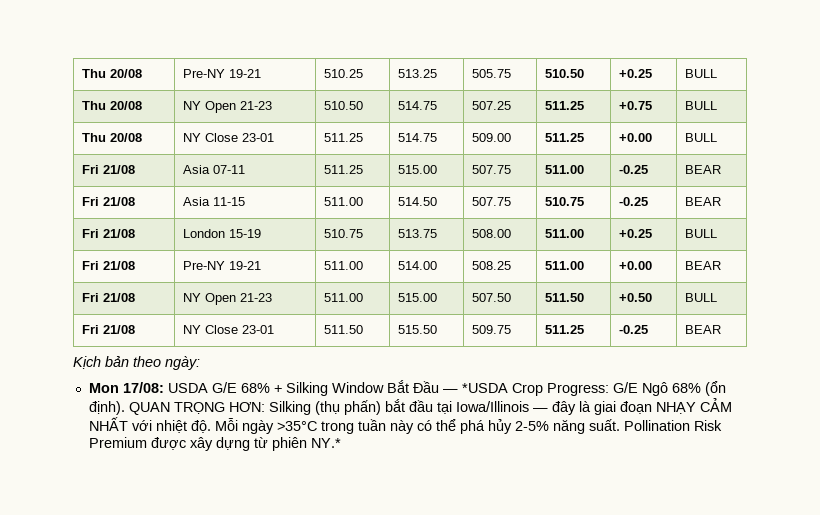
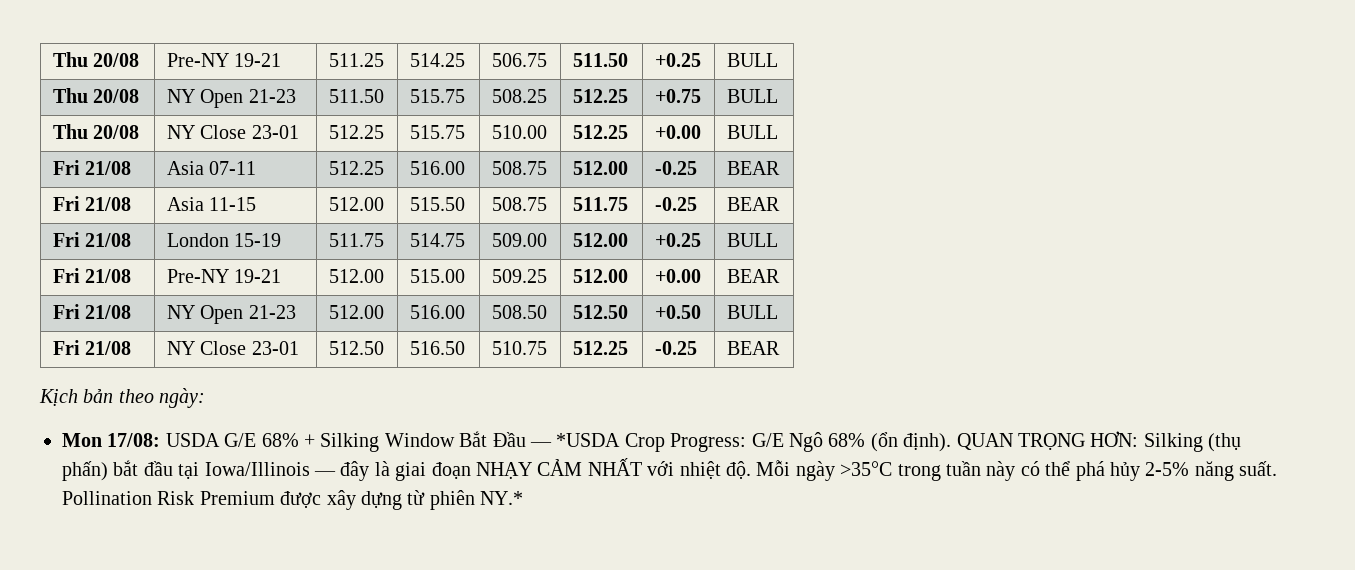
- Thu 20/08 | Pre-NY 19-21 | 510.25 | 513.25 | 505.75 | 510.50 | +0.25 | BULL
+ Thu 20/08 | Pre-NY 19-21 | 511.25 | 514.25 | 506.75 | 511.50 | +0.25 | BULL
- Thu 20/08 | NY Open 21-23 | 510.50 | 514.75 | 507.25 | 511.25 | +0.75 | BULL
+ Thu 20/08 | NY Open 21-23 | 511.50 | 515.75 | 508.25 | 512.25 | +0.75 | BULL
- Thu 20/08 | NY Close 23-01 | 511.25 | 514.75 | 509.00 | 511.25 | +0.00 | BULL
+ Thu 20/08 | NY Close 23-01 | 512.25 | 515.75 | 510.00 | 512.25 | +0.00 | BULL
- Fri 21/08 | Asia 07-11 | 511.25 | 515.00 | 507.75 | 511.00 | -0.25 | BEAR
+ Fri 21/08 | Asia 07-11 | 512.25 | 516.00 | 508.75 | 512.00 | -0.25 | BEAR
- Fri 21/08 | Asia 11-15 | 511.00 | 514.50 | 507.75 | 510.75 | -0.25 | BEAR
+ Fri 21/08 | Asia 11-15 | 512.00 | 515.50 | 508.75 | 511.75 | -0.25 | BEAR
- Fri 21/08 | London 15-19 | 510.75 | 513.75 | 508.00 | 511.00 | +0.25 | BULL
+ Fri 21/08 | London 15-19 | 511.75 | 514.75 | 509.00 | 512.00 | +0.25 | BULL
- Fri 21/08 | Pre-NY 19-21 | 511.00 | 514.00 | 508.25 | 511.00 | +0.00 | BEAR
+ Fri 21/08 | Pre-NY 19-21 | 512.00 | 515.00 | 509.25 | 512.00 | +0.00 | BEAR
- Fri 21/08 | NY Open 21-23 | 511.00 | 515.00 | 507.50 | 511.50 | +0.50 | BULL
+ Fri 21/08 | NY Open 21-23 | 512.00 | 516.00 | 508.50 | 512.50 | +0.50 | BULL
- Fri 21/08 | NY Close 23-01 | 511.50 | 515.50 | 509.75 | 511.25 | -0.25 | BEAR
+ Fri 21/08 | NY Close 23-01 | 512.50 | 516.50 | 510.75 | 512.25 | -0.25 | BEAR

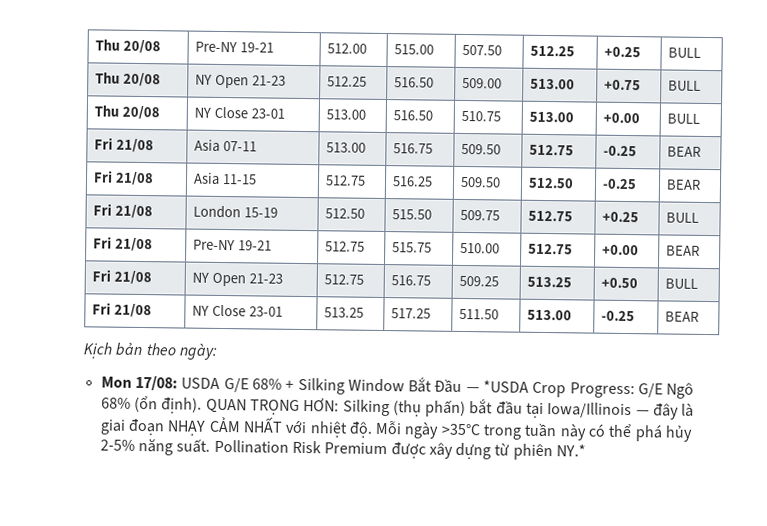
- Thu 20/08 | Pre-NY 19-21 | 511.25 | 514.25 | 506.75 | 511.50 | +0.25 | BULL
+ Thu 20/08 | Pre-NY 19-21 | 512.00 | 515.00 | 507.50 | 512.25 | +0.25 | BULL
- Thu 20/08 | NY Open 21-23 | 511.50 | 515.75 | 508.25 | 512.25 | +0.75 | BULL
+ Thu 20/08 | NY Open 21-23 | 512.25 | 516.50 | 509.00 | 513.00 | +0.75 | BULL
- Thu 20/08 | NY Close 23-01 | 512.25 | 515.75 | 510.00 | 512.25 | +0.00 | BULL
+ Thu 20/08 | NY Close 23-01 | 513.00 | 516.50 | 510.75 | 513.00 | +0.00 | BULL
- Fri 21/08 | Asia 07-11 | 512.25 | 516.00 | 508.75 | 512.00 | -0.25 | BEAR
+ Fri 21/08 | Asia 07-11 | 513.00 | 516.75 | 509.50 | 512.75 | -0.25 | BEAR
- Fri 21/08 | Asia 11-15 | 512.00 | 515.50 | 508.75 | 511.75 | -0.25 | BEAR
+ Fri 21/08 | Asia 11-15 | 512.75 | 516.25 | 509.50 | 512.50 | -0.25 | BEAR
- Fri 21/08 | London 15-19 | 511.75 | 514.75 | 509.00 | 512.00 | +0.25 | BULL
+ Fri 21/08 | London 15-19 | 512.50 | 515.50 | 509.75 | 512.75 | +0.25 | BULL
- Fri 21/08 | Pre-NY 19-21 | 512.00 | 515.00 | 509.25 | 512.00 | +0.00 | BEAR
+ Fri 21/08 | Pre-NY 19-21 | 512.75 | 515.75 | 510.00 | 512.75 | +0.00 | BEAR
- Fri 21/08 | NY Open 21-23 | 512.00 | 516.00 | 508.50 | 512.50 | +0.50 | BULL
+ Fri 21/08 | NY Open 21-23 | 512.75 | 516.75 | 509.25 | 513.25 | +0.50 | BULL
- Fri 21/08 | NY Close 23-01 | 512.50 | 516.50 | 510.75 | 512.25 | -0.25 | BEAR
+ Fri 21/08 | NY Close 23-01 | 513.25 | 517.25 | 511.50 | 513.00 | -0.25 | BEAR

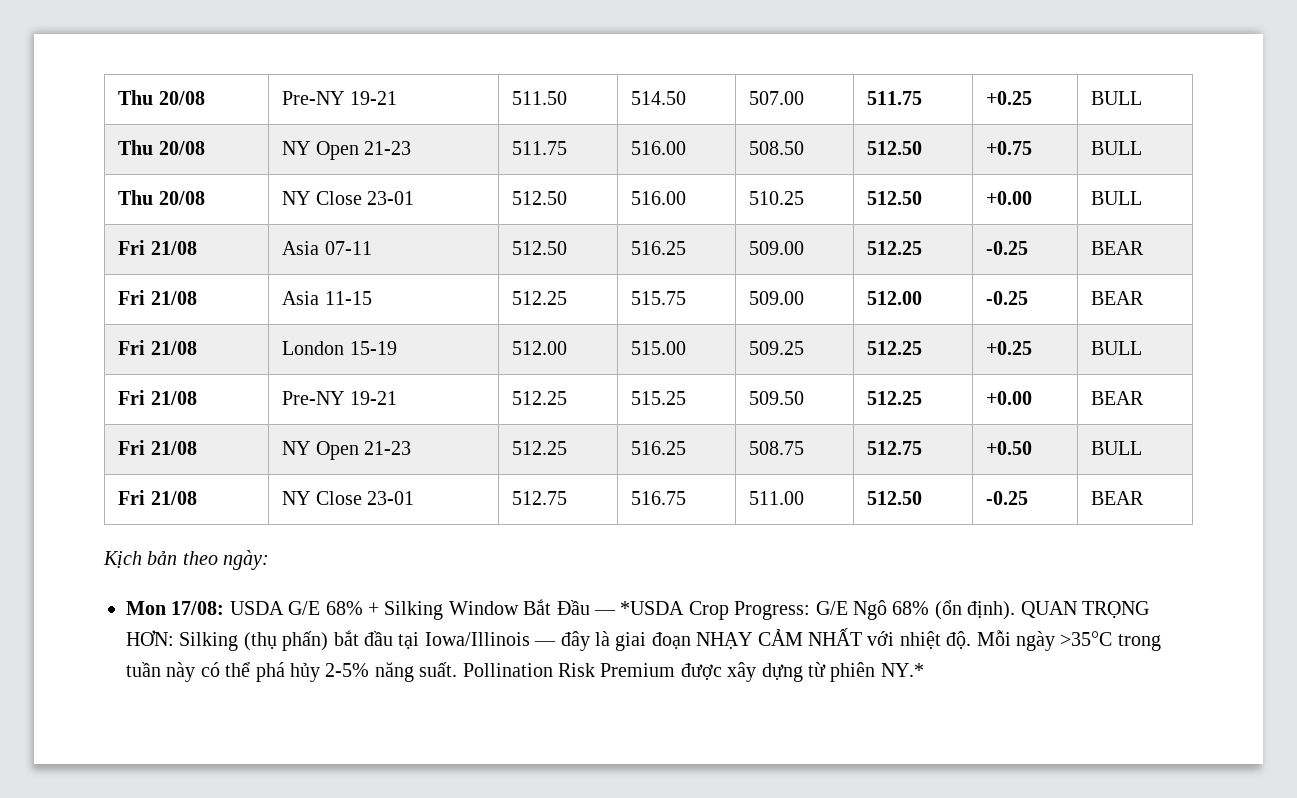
- Thu 20/08 | Pre-NY 19-21 | 512.00 | 515.00 | 507.50 | 512.25 | +0.25 | BULL
+ Thu 20/08 | Pre-NY 19-21 | 511.50 | 514.50 | 507.00 | 511.75 | +0.25 | BULL
- Thu 20/08 | NY Open 21-23 | 512.25 | 516.50 | 509.00 | 513.00 | +0.75 | BULL
+ Thu 20/08 | NY Open 21-23 | 511.75 | 516.00 | 508.50 | 512.50 | +0.75 | BULL
- Thu 20/08 | NY Close 23-01 | 513.00 | 516.50 | 510.75 | 513.00 | +0.00 | BULL
+ Thu 20/08 | NY Close 23-01 | 512.50 | 516.00 | 510.25 | 512.50 | +0.00 | BULL
- Fri 21/08 | Asia 07-11 | 513.00 | 516.75 | 509.50 | 512.75 | -0.25 | BEAR
+ Fri 21/08 | Asia 07-11 | 512.50 | 516.25 | 509.00 | 512.25 | -0.25 | BEAR
- Fri 21/08 | Asia 11-15 | 512.75 | 516.25 | 509.50 | 512.50 | -0.25 | BEAR
+ Fri 21/08 | Asia 11-15 | 512.25 | 515.75 | 509.00 | 512.00 | -0.25 | BEAR
- Fri 21/08 | London 15-19 | 512.50 | 515.50 | 509.75 | 512.75 | +0.25 | BULL
+ Fri 21/08 | London 15-19 | 512.00 | 515.00 | 509.25 | 512.25 | +0.25 | BULL
- Fri 21/08 | Pre-NY 19-21 | 512.75 | 515.75 | 510.00 | 512.75 | +0.00 | BEAR
+ Fri 21/08 | Pre-NY 19-21 | 512.25 | 515.25 | 509.50 | 512.25 | +0.00 | BEAR
- Fri 21/08 | NY Open 21-23 | 512.75 | 516.75 | 509.25 | 513.25 | +0.50 | BULL
+ Fri 21/08 | NY Open 21-23 | 512.25 | 516.25 | 508.75 | 512.75 | +0.50 | BULL
- Fri 21/08 | NY Close 23-01 | 513.25 | 517.25 | 511.50 | 513.00 | -0.25 | BEAR
+ Fri 21/08 | NY Close 23-01 | 512.75 | 516.75 | 511.00 | 512.50 | -0.25 | BEAR

